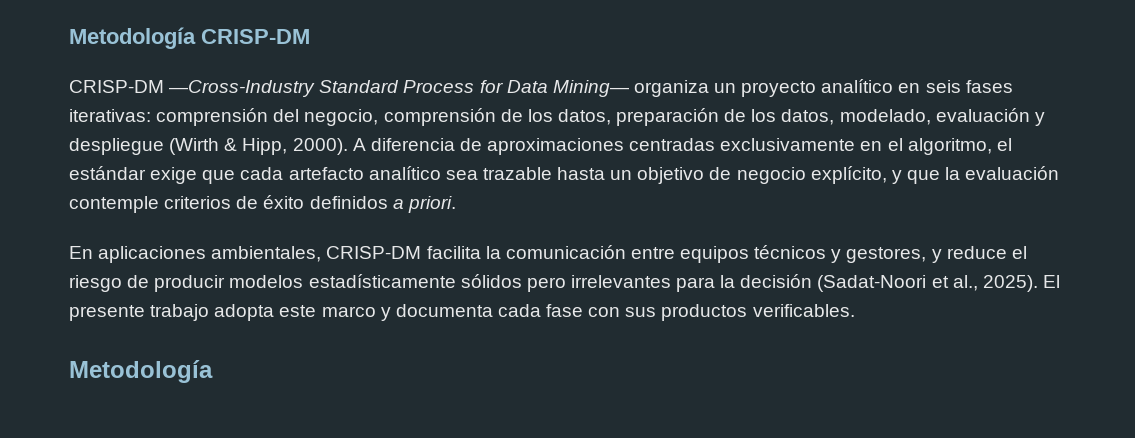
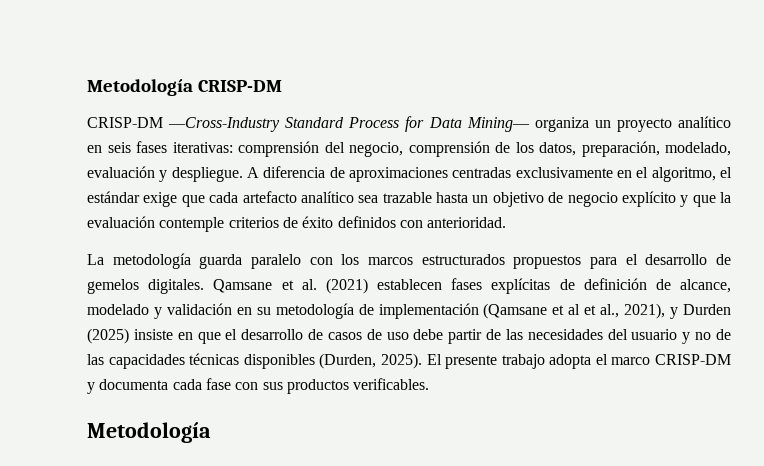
- CRISP-DM —Cross-Industry Standard Process for Data Mining— organiza un proyecto analítico en seis fases iterativas: comprensión del negocio, comprensión de los datos, preparación de los datos, modelado, evaluación y despliegue (Wirth & Hipp, 2000).
+ CRISP-DM —Cross-Industry Standard Process for Data Mining— organiza un proyecto analítico en seis fases iterativas: comprensión del negocio, comprensión de los datos, preparación, modelado, evaluación y despliegue.
- A diferencia de aproximaciones centradas exclusivamente en el algoritmo, el estándar exige que cada artefacto analítico sea trazable hasta un objetivo de negocio explícito, y que la evaluación contemple criterios de éxito definidos a priori.
- En aplicaciones ambientales, CRISP-DM facilita la comunicación entre equipos técnicos y gestores, y reduce el riesgo de producir modelos estadísticamente sólidos pero irrelevantes para la decisión (Sadat-Noori et al., 2025).
+ A diferencia de aproximaciones centradas exclusivamente en el algoritmo, el estándar exige que cada artefacto analítico sea trazable hasta un objetivo de negocio explícito y que la evaluación contemple criterios de éxito definidos con anterioridad.
+ La metodología guarda paralelo con los marcos estructurados propuestos para el desarrollo de gemelos digitales. Qamsane et al. (2021) establecen fases explícitas de definición de alcance, modelado y validación en su metodología de implementación (Qamsane et al et al., 2021), y Durden (2025) insiste en que el desarrollo de casos de uso debe partir de las necesidades del usuario y no de las capacidades técnicas disponibles (Durden, 2025).
- El presente trabajo adopta este marco y documenta cada fase con sus productos verificables.
+ El presente trabajo adopta el marco CRISP-DM y documenta cada fase con sus productos verificables.

